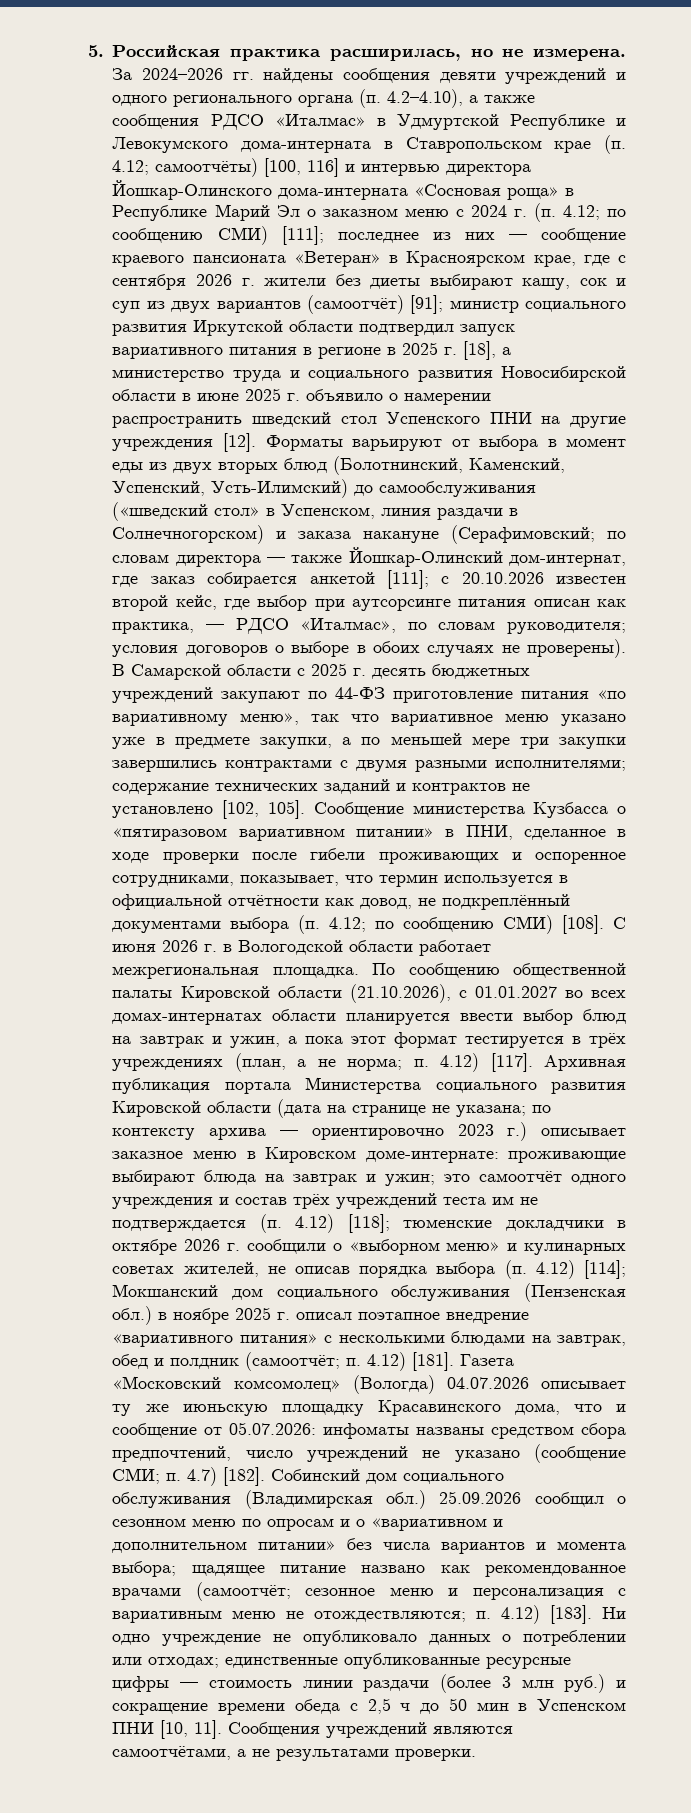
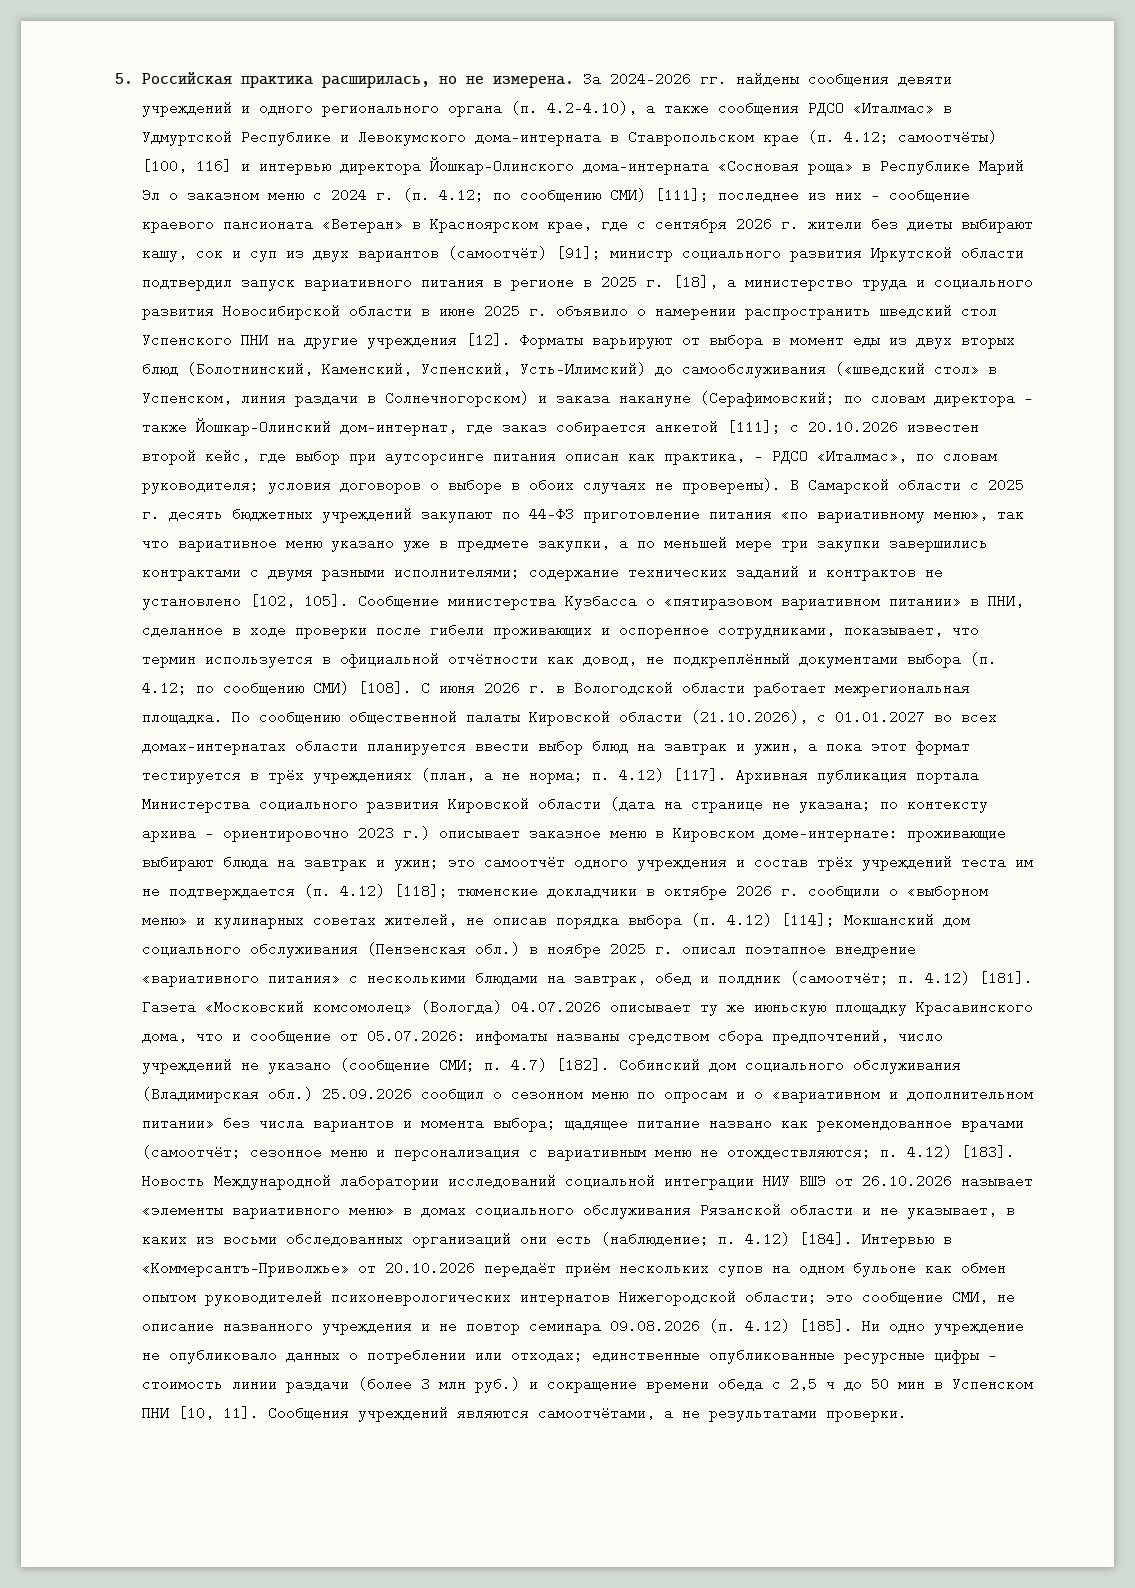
+ Новость Международной лаборатории исследований социальной интеграции НИУ ВШЭ от 26.10.2026 называет «элементы вариативного меню» в домах социального обслуживания Рязанской области и не указывает, в каких из восьми обследованных организаций они есть (наблюдение; п. 4.12) [184]. Интервью в «Коммерсантъ-Приволжье» от 20.10.2026 передаёт приём нескольких супов на одном бульоне как обмен опытом руководителей психоневрологических интернатов Нижегородской области; это сообщение СМИ, не описание названного учреждения и не повтор семинара 09.08.2026 (п. 4.12) [185].

